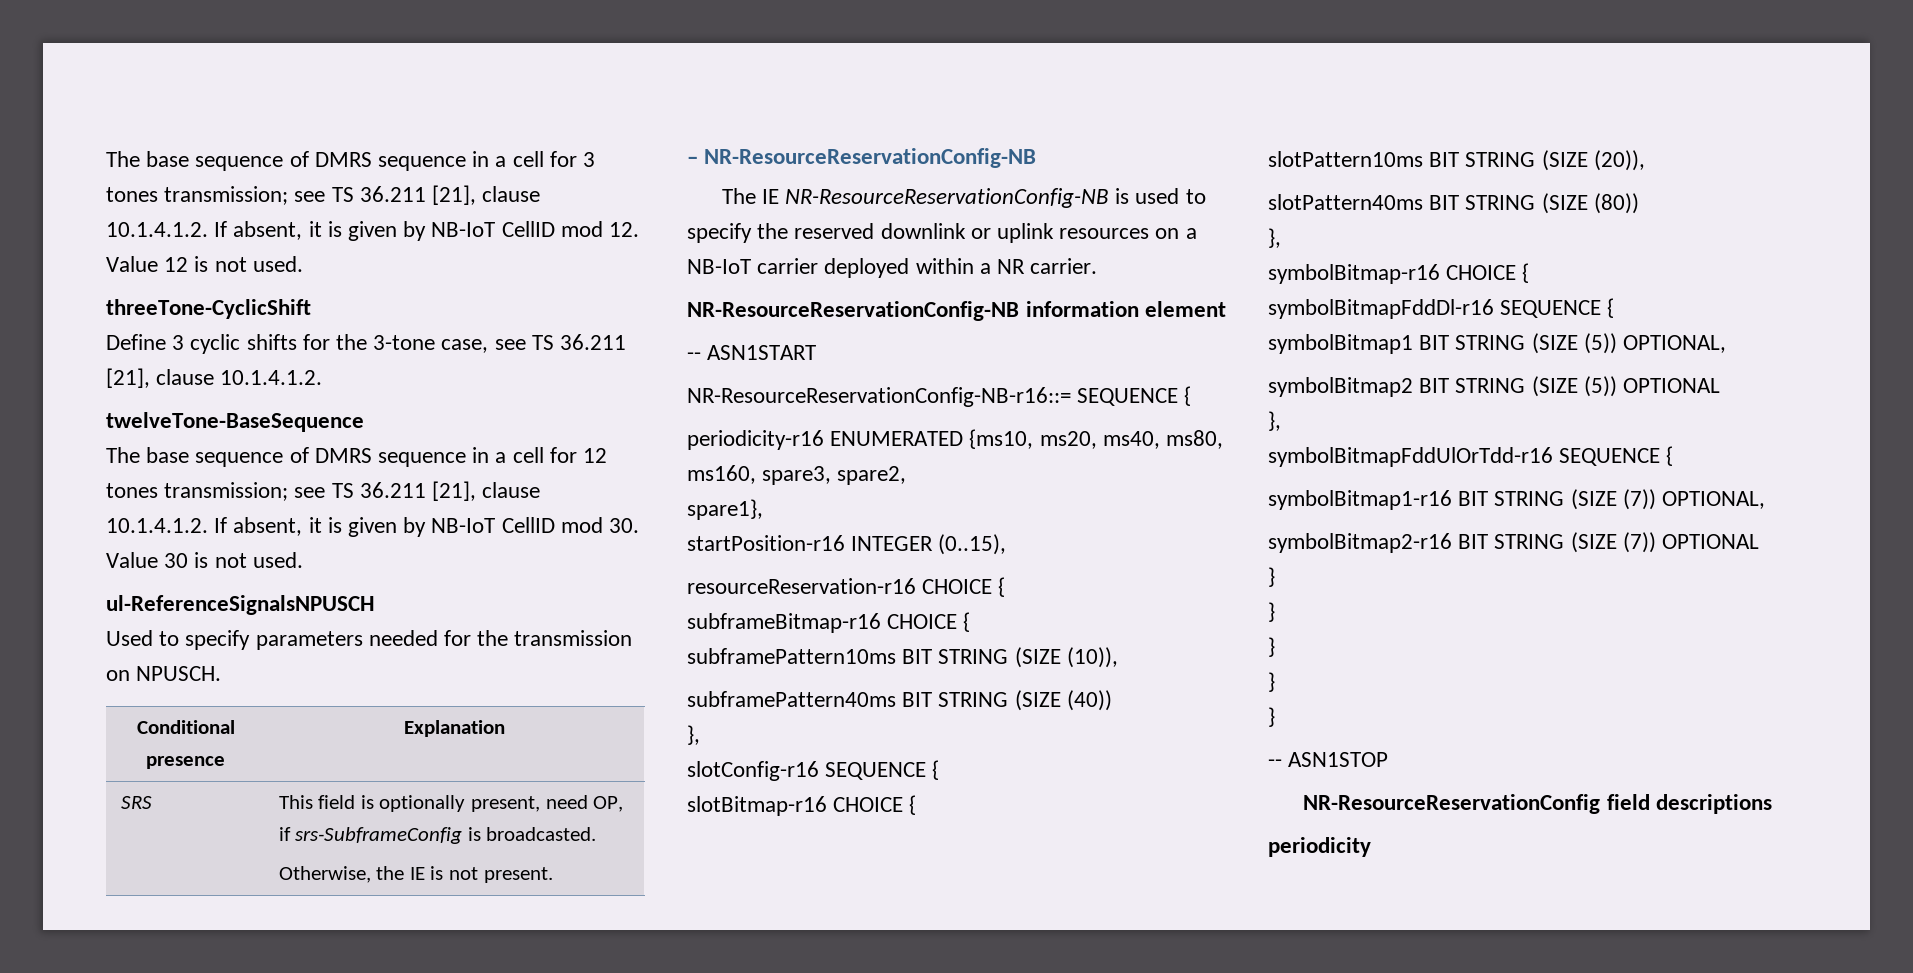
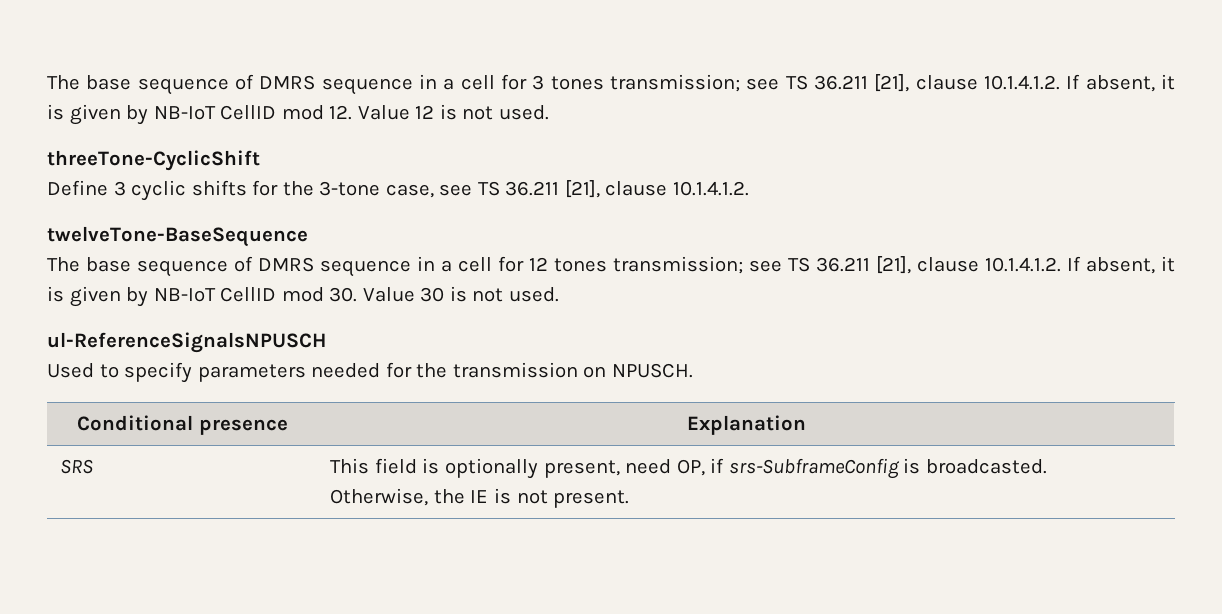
- – NR-ResourceReservationConfig-NB
- The IE NR-ResourceReservationConfig-NB is used to specify the reserved downlink or uplink resources on a NB-IoT carrier deployed within a NR carrier.
- NR-ResourceReservationConfig-NB information element
- -- ASN1START
- NR-ResourceReservationConfig-NB-r16::= SEQUENCE {
- periodicity-r16 ENUMERATED {ms10, ms20, ms40, ms80, ms160, spare3, spare2,
- spare1},
- startPosition-r16 INTEGER (0..15),
- resourceReservation-r16 CHOICE {
- subframeBitmap-r16 CHOICE {
- subframePattern10ms BIT STRING (SIZE (10)),
- subframePattern40ms BIT STRING (SIZE (40))
- },
- slotConfig-r16 SEQUENCE {
- slotBitmap-r16 CHOICE {
- slotPattern10ms BIT STRING (SIZE (20)),
- slotPattern40ms BIT STRING (SIZE (80))
- },
- symbolBitmap-r16 CHOICE {
- symbolBitmapFddDl-r16 SEQUENCE {
- symbolBitmap1 BIT STRING (SIZE (5)) OPTIONAL,
- symbolBitmap2 BIT STRING (SIZE (5)) OPTIONAL
- },
- symbolBitmapFddUlOrTdd-r16 SEQUENCE {
- symbolBitmap1-r16 BIT STRING (SIZE (7)) OPTIONAL,
- symbolBitmap2-r16 BIT STRING (SIZE (7)) OPTIONAL
- }
- }
- }
- }
- }
- -- ASN1STOP
- NR-ResourceReservationConfig field descriptions
- periodicity

